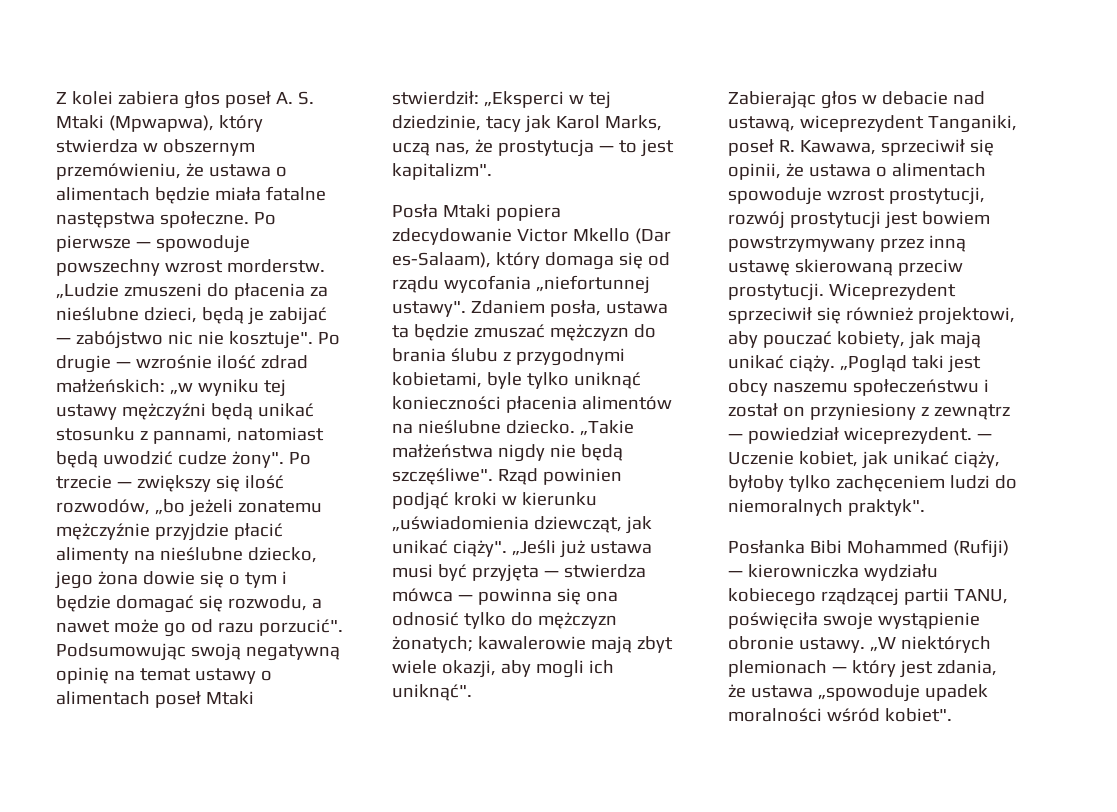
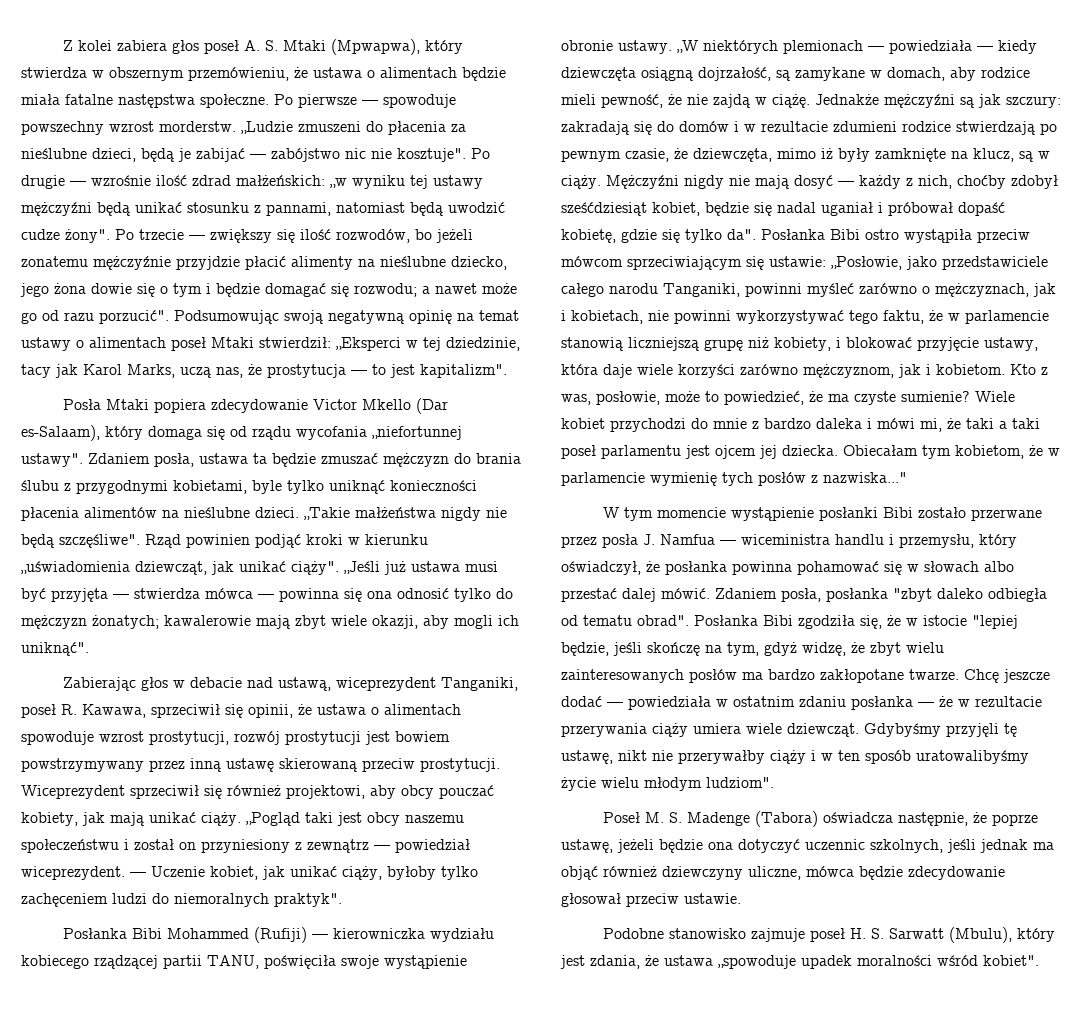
- Po trzecie — zwiększy się ilość rozwodów, „bo jeżeli zonatemu mężczyźnie przyjdzie płacić alimenty na nieślubne dziecko, jego żona dowie się o tym i będzie domagać się rozwodu, a nawet może go od razu porzucić".
+ Po trzecie — zwiększy się ilość rozwodów, bo jeżeli zonatemu mężczyźnie przyjdzie płacić alimenty na nieślubne dziecko, jego żona dowie się o tym i będzie domagać się rozwodu; a nawet może go od razu porzucić".
- Zdaniem posła, ustawa ta będzie zmuszać mężczyzn do brania ślubu z przygodnymi kobietami, byle tylko uniknąć konieczności płacenia alimentów na nieślubne dziecko.
+ Zdaniem posła, ustawa ta będzie zmuszać mężczyzn do brania ślubu z przygodnymi kobietami, byle tylko uniknąć konieczności płacenia alimentów na nieślubne dzieci.
- Wiceprezydent sprzeciwił się również projektowi, aby pouczać kobiety, jak mają unikać ciąży.
+ Wiceprezydent sprzeciwił się również projektowi, aby obcy pouczać kobiety, jak mają unikać ciąży.
- „W niektórych plemionach — który jest zdania, że ustawa „spowoduje upadek moralności wśród kobiet".
+ „W niektórych plemionach — powiedziała — kiedy dziewczęta osiągną dojrzałość, są zamykane w domach, aby rodzice mieli pewność, że nie zajdą w ciążę. Jednakże mężczyźni są jak szczury: zakradają się do domów i w rezultacie zdumieni rodzice stwierdzają po pewnym czasie, że dziewczęta, mimo iż były zamknięte na klucz, są w ciąży. Mężczyźni nigdy nie mają dosyć — każdy z nich, choćby zdobył sześćdziesiąt kobiet, będzie się nadal uganiał i próbował dopaść kobietę, gdzie się tylko da". Posłanka Bibi ostro wystąpiła przeciw mówcom sprzeciwiającym się ustawie: „Posłowie, jako przedstawiciele całego narodu Tanganiki, powinni myśleć zarówno o mężczyznach, jak i kobietach, nie powinni wykorzystywać tego faktu, że w parlamencie stanowią liczniejszą grupę niż kobiety, i blokować przyjęcie ustawy, która daje wiele korzyści zarówno mężczyznom, jak i kobietom. Kto z was, posłowie, może to powiedzieć, że ma czyste sumienie? Wiele kobiet przychodzi do mnie z bardzo daleka i mówi mi, że taki a taki poseł parlamentu jest ojcem jej dziecka. Obiecałam tym kobietom, że w parlamencie wymienię tych posłów z nazwiska..."
+ W tym momencie wystąpienie posłanki Bibi zostało przerwane przez posła J. Namfua — wiceministra handlu i przemysłu, który oświadczył, że posłanka powinna pohamować się w słowach albo przestać dalej mówić. Zdaniem posła, posłanka "zbyt daleko odbiegła od tematu obrad". Posłanka Bibi zgodziła się, że w istocie "lepiej będzie, jeśli skończę na tym, gdyż widzę, że zbyt wielu zainteresowanych posłów ma bardzo zakłopotane twarze. Chcę jeszcze dodać — powiedziała w ostatnim zdaniu posłanka — że w rezultacie przerywania ciąży umiera wiele dziewcząt. Gdybyśmy przyjęli tę ustawę, nikt nie przerywałby ciąży i w ten sposób uratowalibyśmy życie wielu młodym ludziom".
+ Poseł M. S. Madenge (Tabora) oświadcza następnie, że poprze ustawę, jeżeli będzie ona dotyczyć uczennic szkolnych, jeśli jednak ma objąć również dziewczyny uliczne, mówca będzie zdecydowanie głosował przeciw ustawie.
+ Podobne stanowisko zajmuje poseł H. S. Sarwatt (Mbulu), który jest zdania, że ustawa „spowoduje upadek moralności wśród kobiet".

